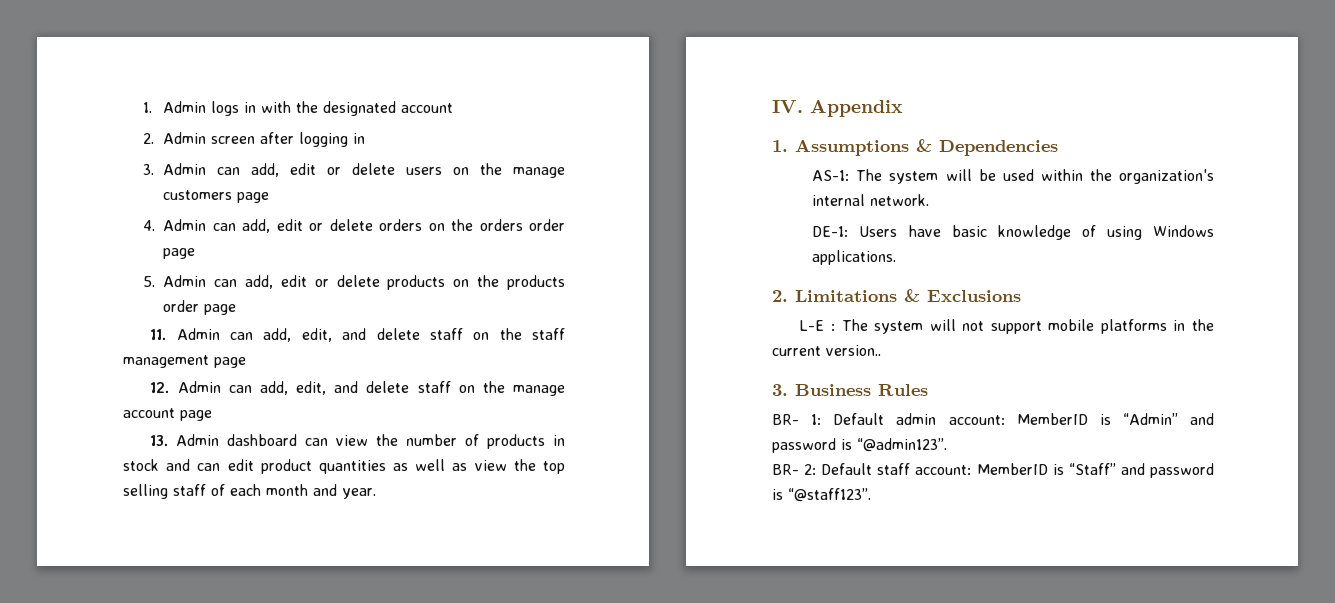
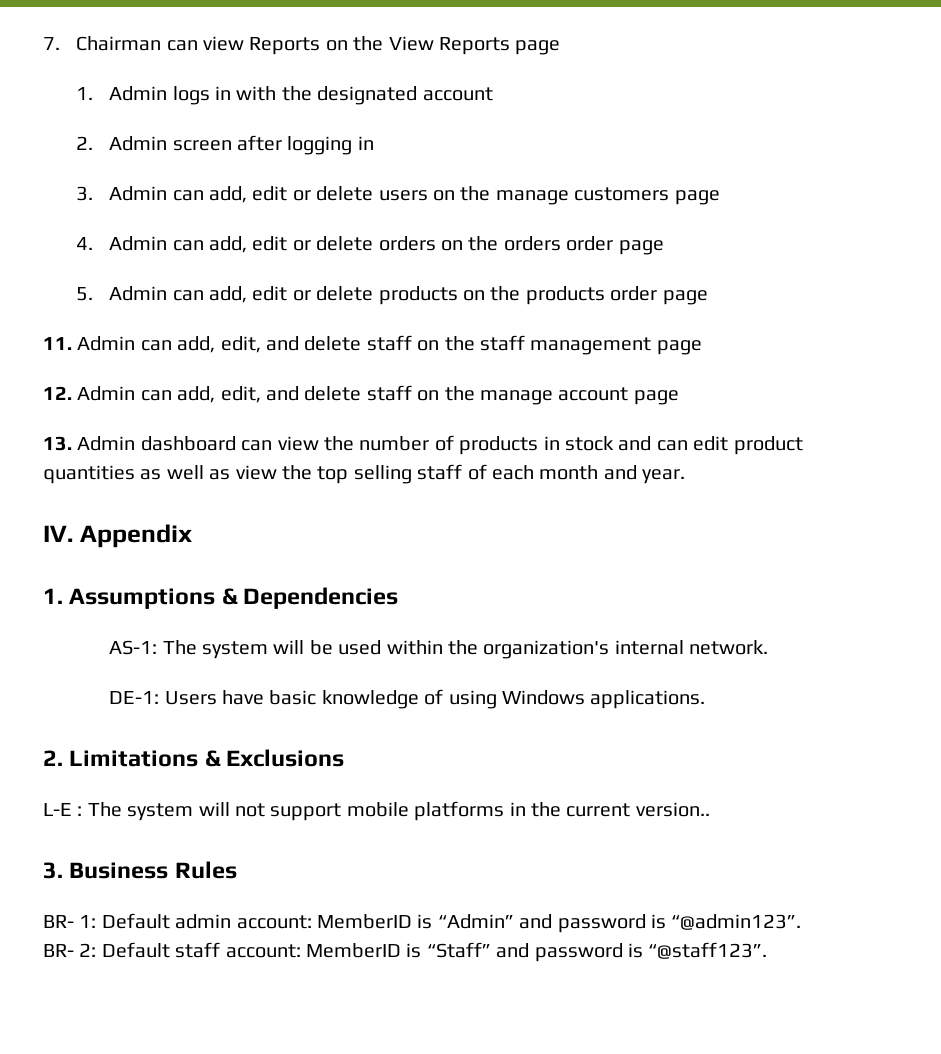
+ 7. Chairman can view Reports on the View Reports page

